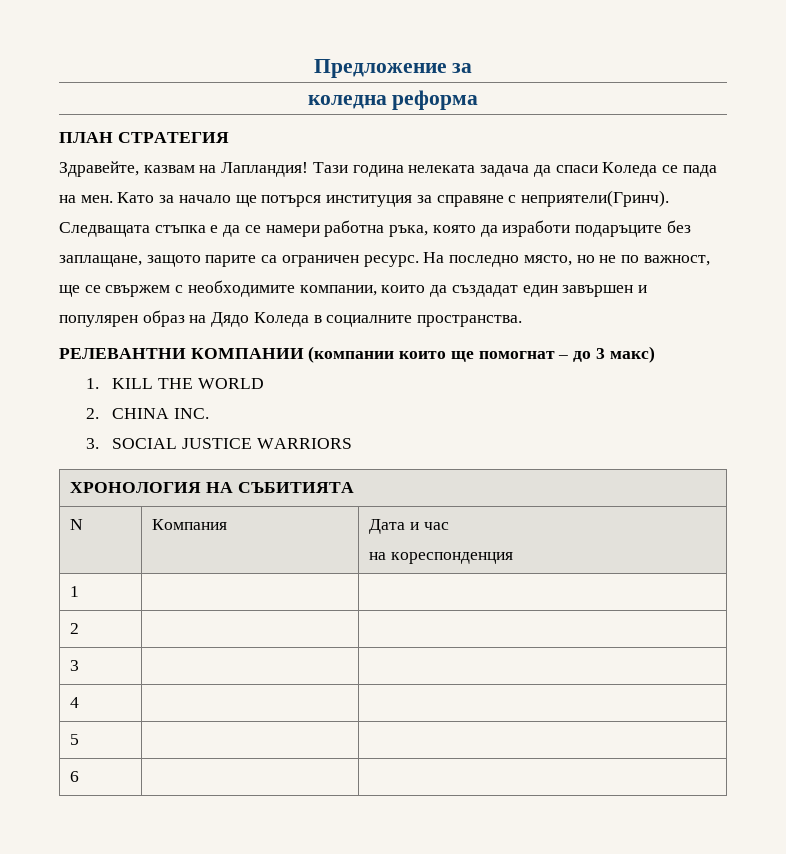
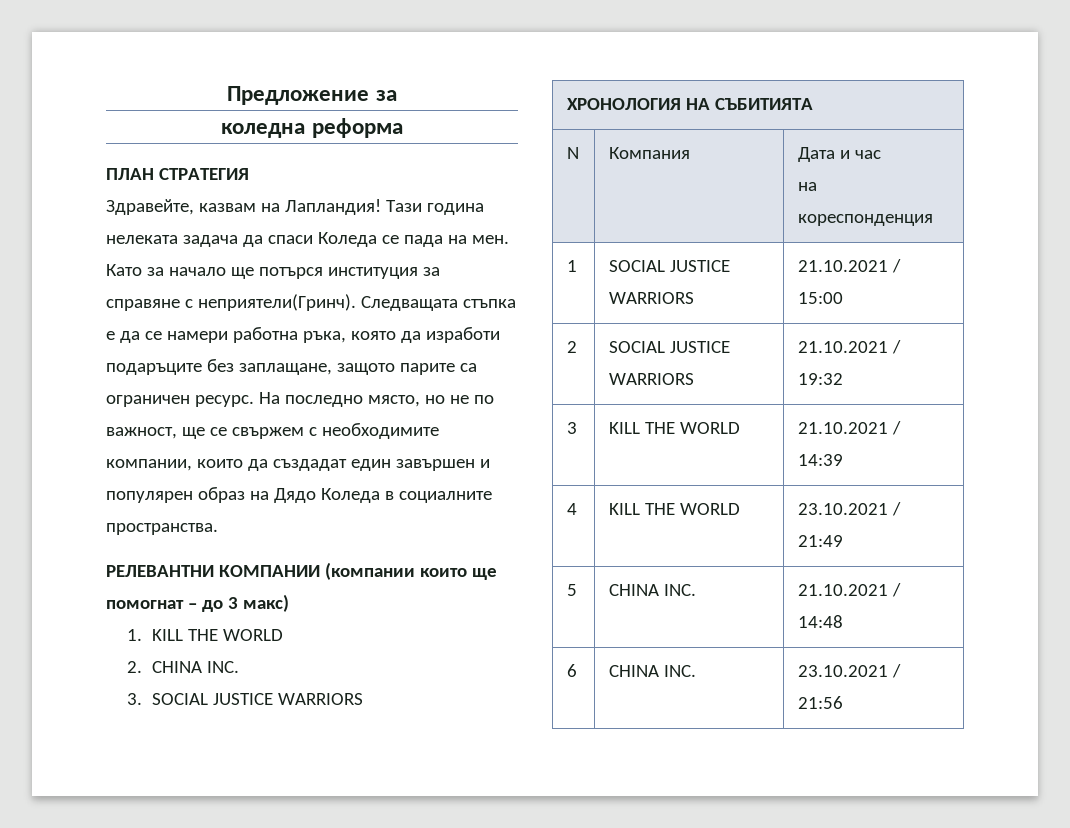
- 1 | |
- 2 | |
- 3 | |
- 4 | |
- 5 | |
- 6 | |
+ 1 | SOCIAL JUSTICE WARRIORS | 21.10.2021 / 15:00
+ 2 | SOCIAL JUSTICE WARRIORS | 21.10.2021 / 19:32
+ 3 | KILL THE WORLD | 21.10.2021 / 14:39
+ 4 | KILL THE WORLD | 23.10.2021 / 21:49
+ 5 | CHINA INC. | 21.10.2021 / 14:48
+ 6 | CHINA INC. | 23.10.2021 / 21:56

